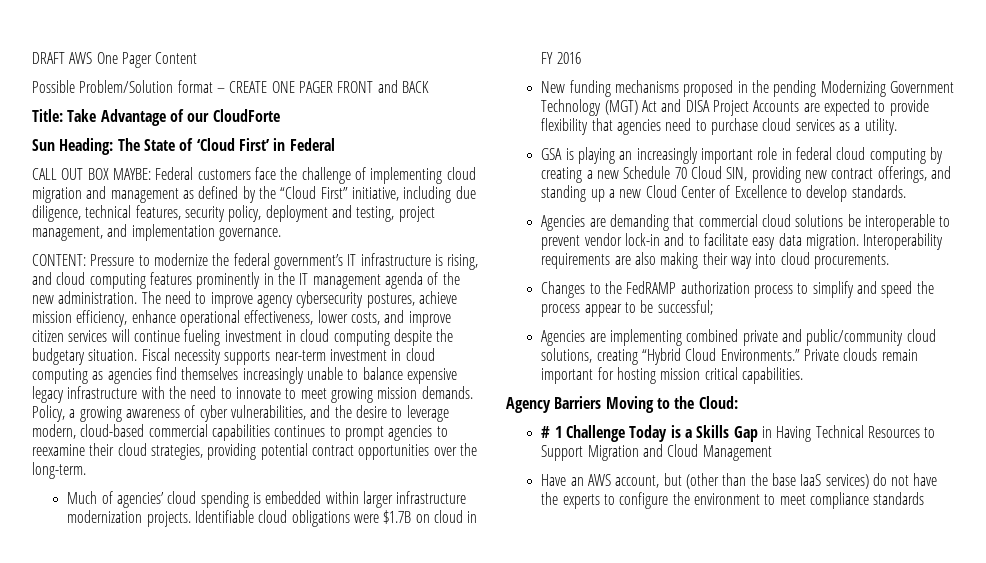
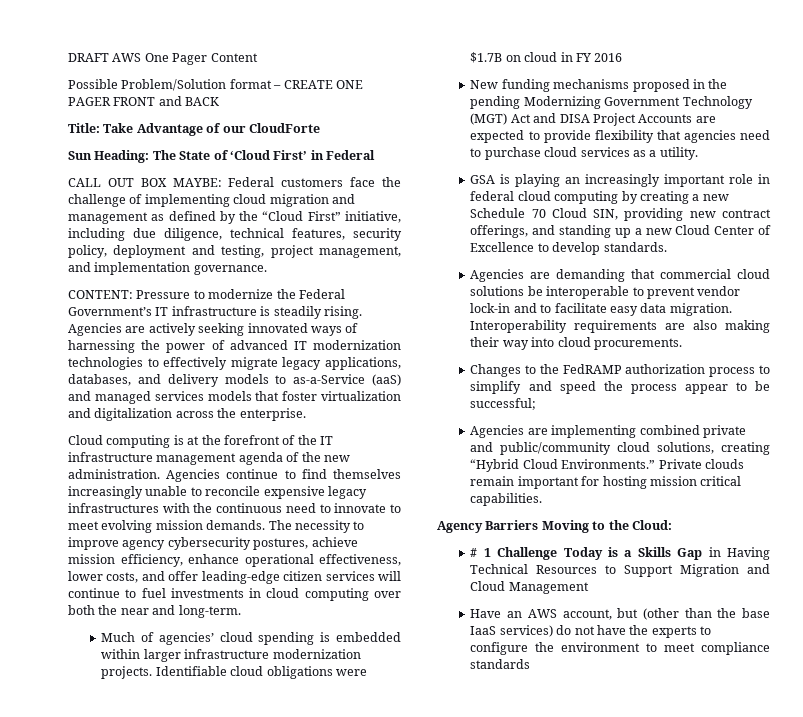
- CONTENT: Pressure to modernize the federal government’s IT infrastructure is rising, and cloud computing features prominently in the IT management agenda of the new administration.
+ CONTENT: Pressure to modernize the Federal Government’s IT infrastructure is steadily rising. Agencies are actively seeking innovated ways of harnessing the power of advanced IT modernization technologies to effectively migrate legacy applications, databases, and delivery models to as-a-Service (aaS) and managed services models that foster virtualization and digitalization across the enterprise.
+ Cloud computing is at the forefront of the IT infrastructure management agenda of the new administration.
- The need to improve agency cybersecurity postures, achieve mission efficiency, enhance operational effectiveness, lower costs, and improve citizen services will continue fueling investment in cloud computing despite the budgetary situation. Fiscal necessity supports near-term investment in cloud computing as agencies find themselves increasingly unable to balance expensive legacy infrastructure with the need to innovate to meet growing mission demands. Policy, a growing awareness of cyber vulnerabilities, and the desire to leverage modern, cloud-based commercial capabilities continues to prompt agencies to reexamine their cloud strategies, providing potential contract opportunities over the long-term.
+ Agencies continue to find themselves increasingly unable to reconcile expensive legacy infrastructures with the continuous need to innovate to meet evolving mission demands. The necessity to improve agency cybersecurity postures, achieve mission efficiency, enhance operational effectiveness, lower costs, and offer leading-edge citizen services will continue to fuel investments in cloud computing over both the near and long-term.

